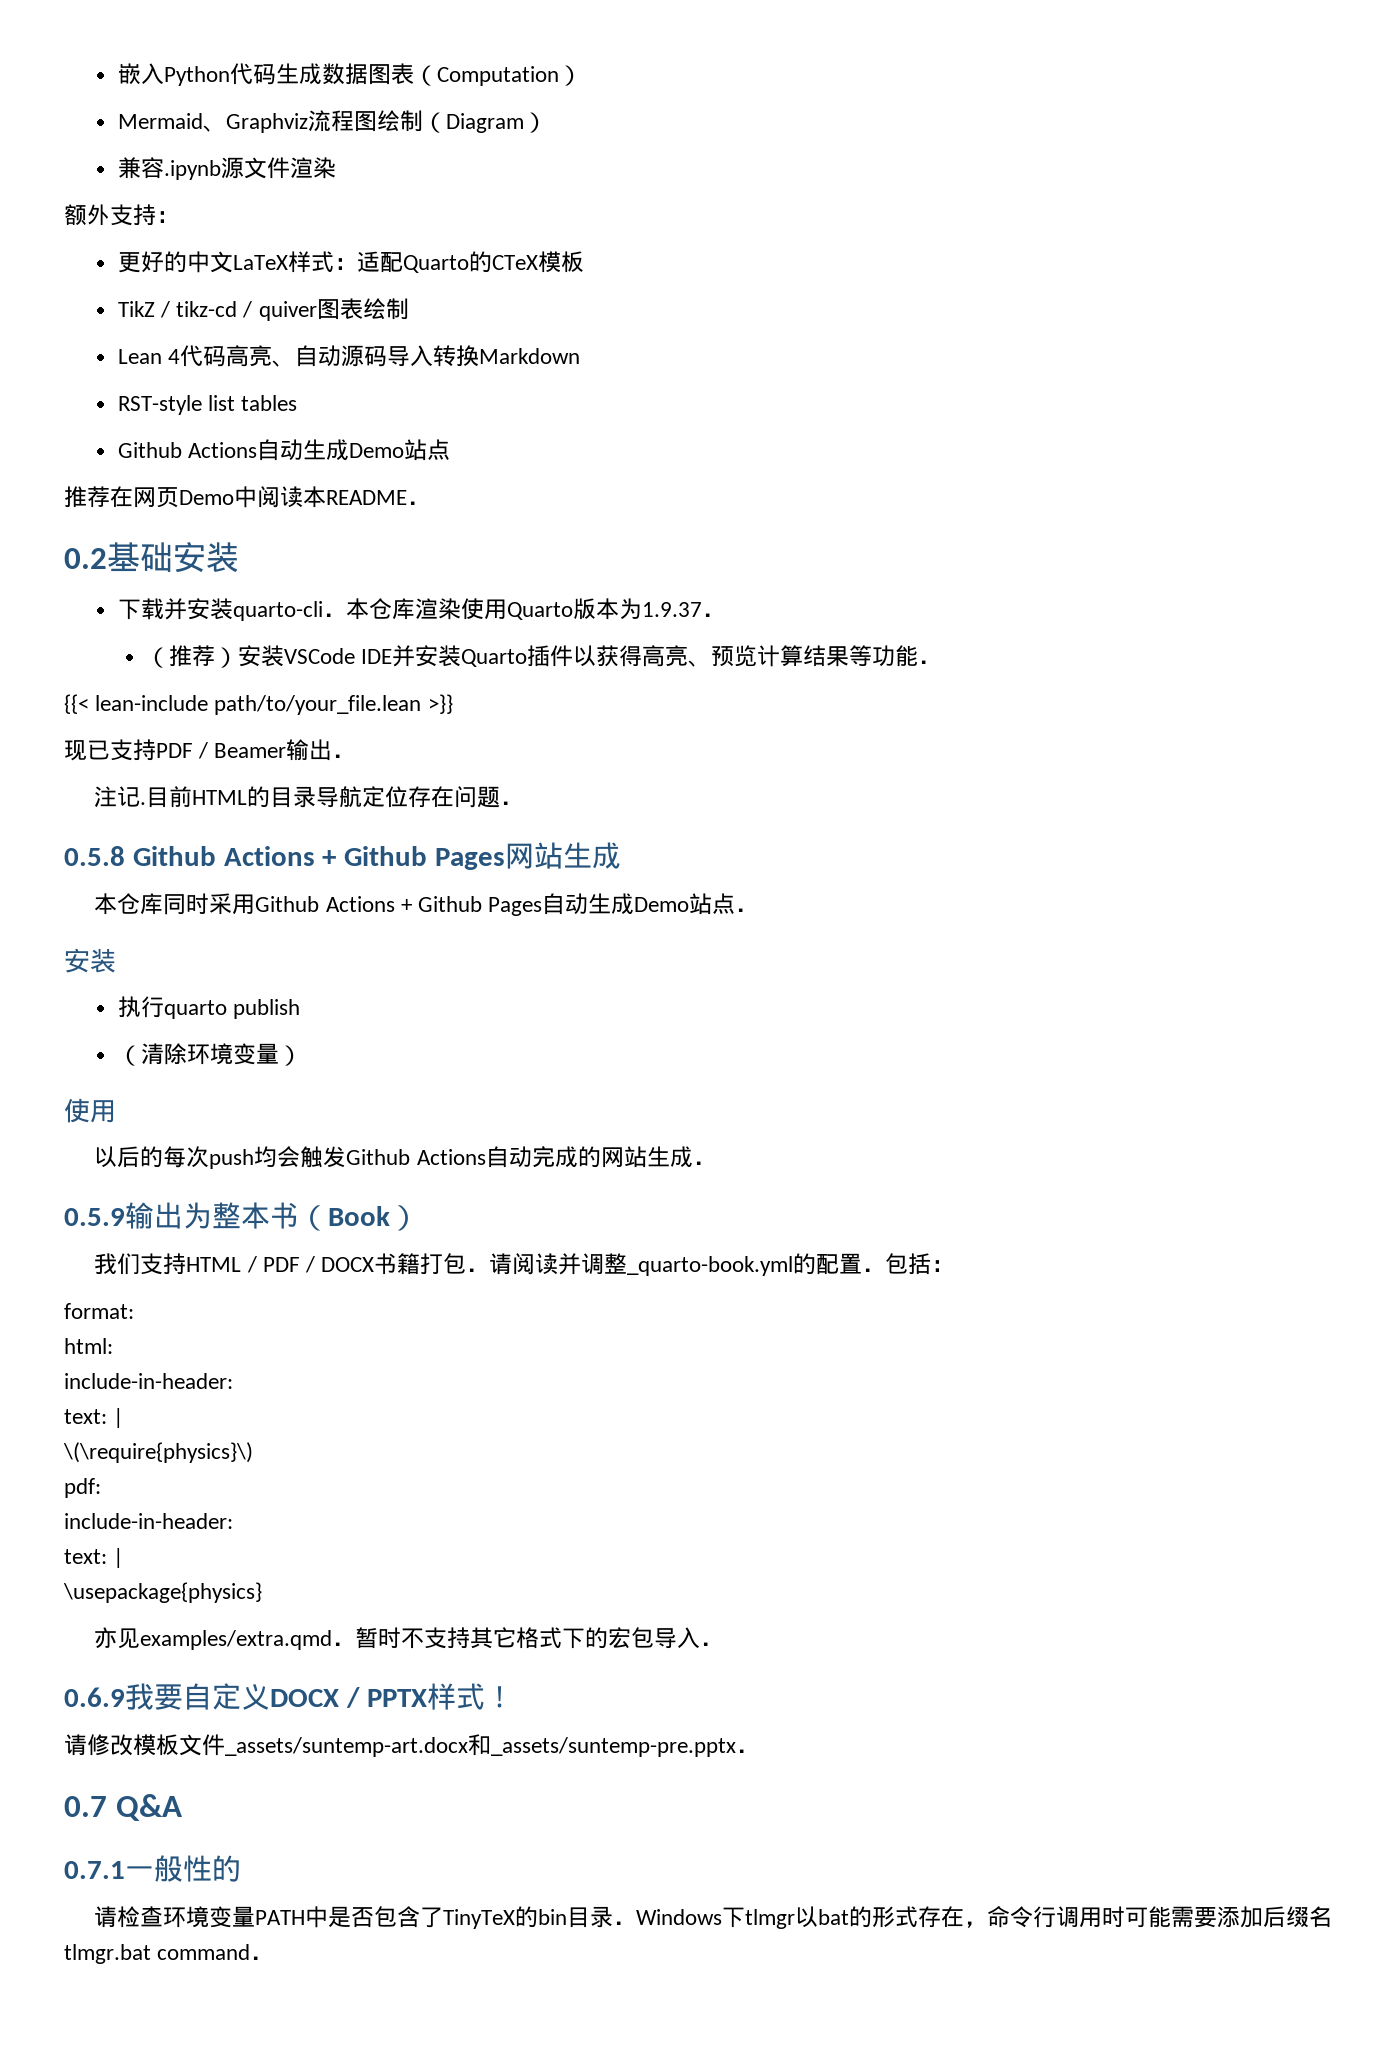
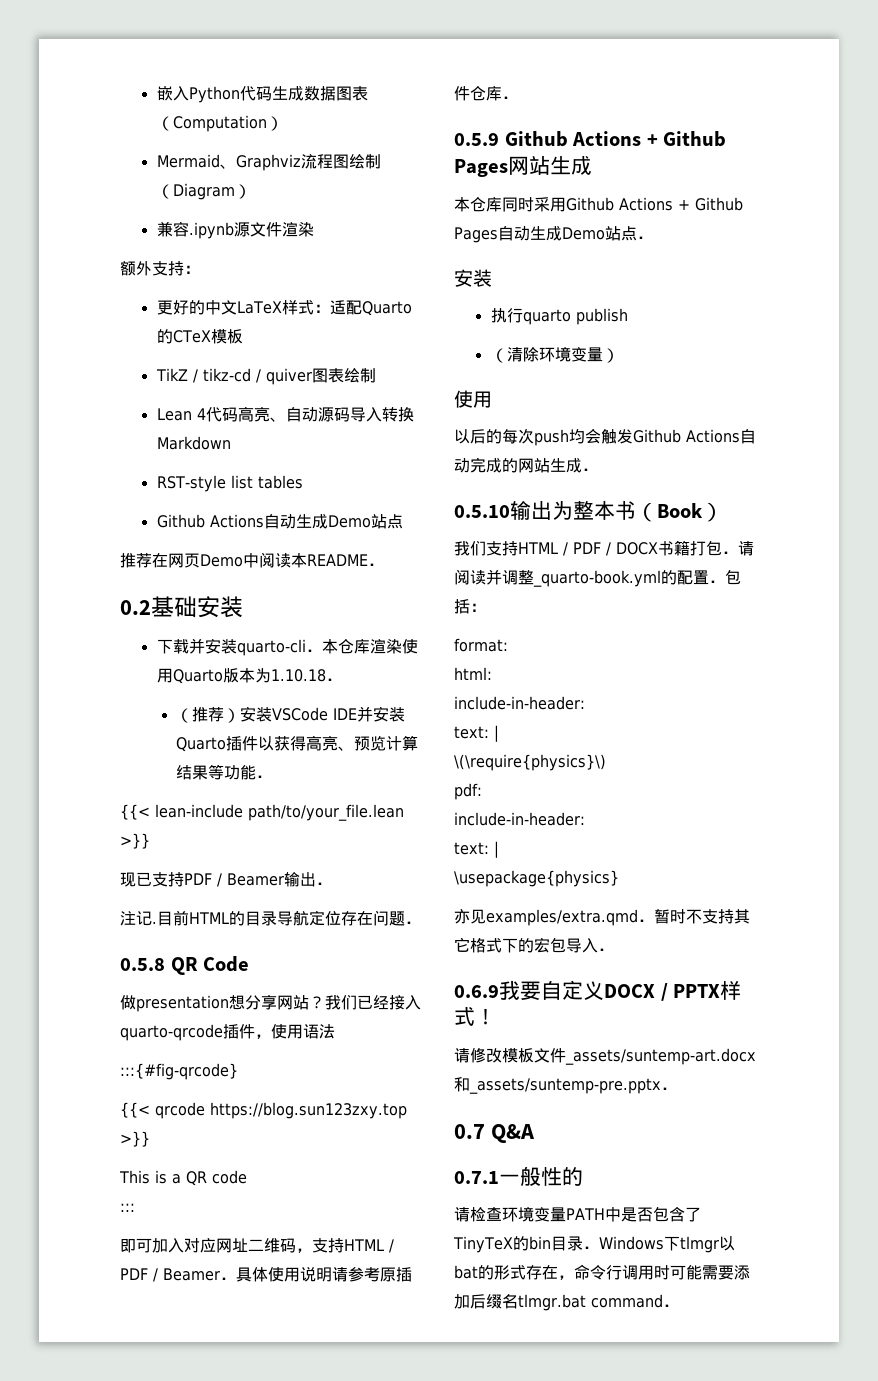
- 下载并安装quarto-cli．本仓库渲染使用Quarto版本为1.9.37．
+ 下载并安装quarto-cli．本仓库渲染使用Quarto版本为1.10.18．
- 0.5.8 Github Actions + Github Pages网站生成
+ 0.5.8 QR Code
+ 做presentation想分享网站？我们已经接入quarto-qrcode插件，使用语法
+ :::{#fig-qrcode}
+ {{< qrcode https://blog.sun123zxy.top >}}
+ This is a QR code
+ :::
+ 即可加入对应网址二维码，支持HTML / PDF / Beamer．具体使用说明请参考原插件仓库．
+ 0.5.9 Github Actions + Github Pages网站生成
- 0.5.9输出为整本书（Book）
+ 0.5.10输出为整本书（Book）

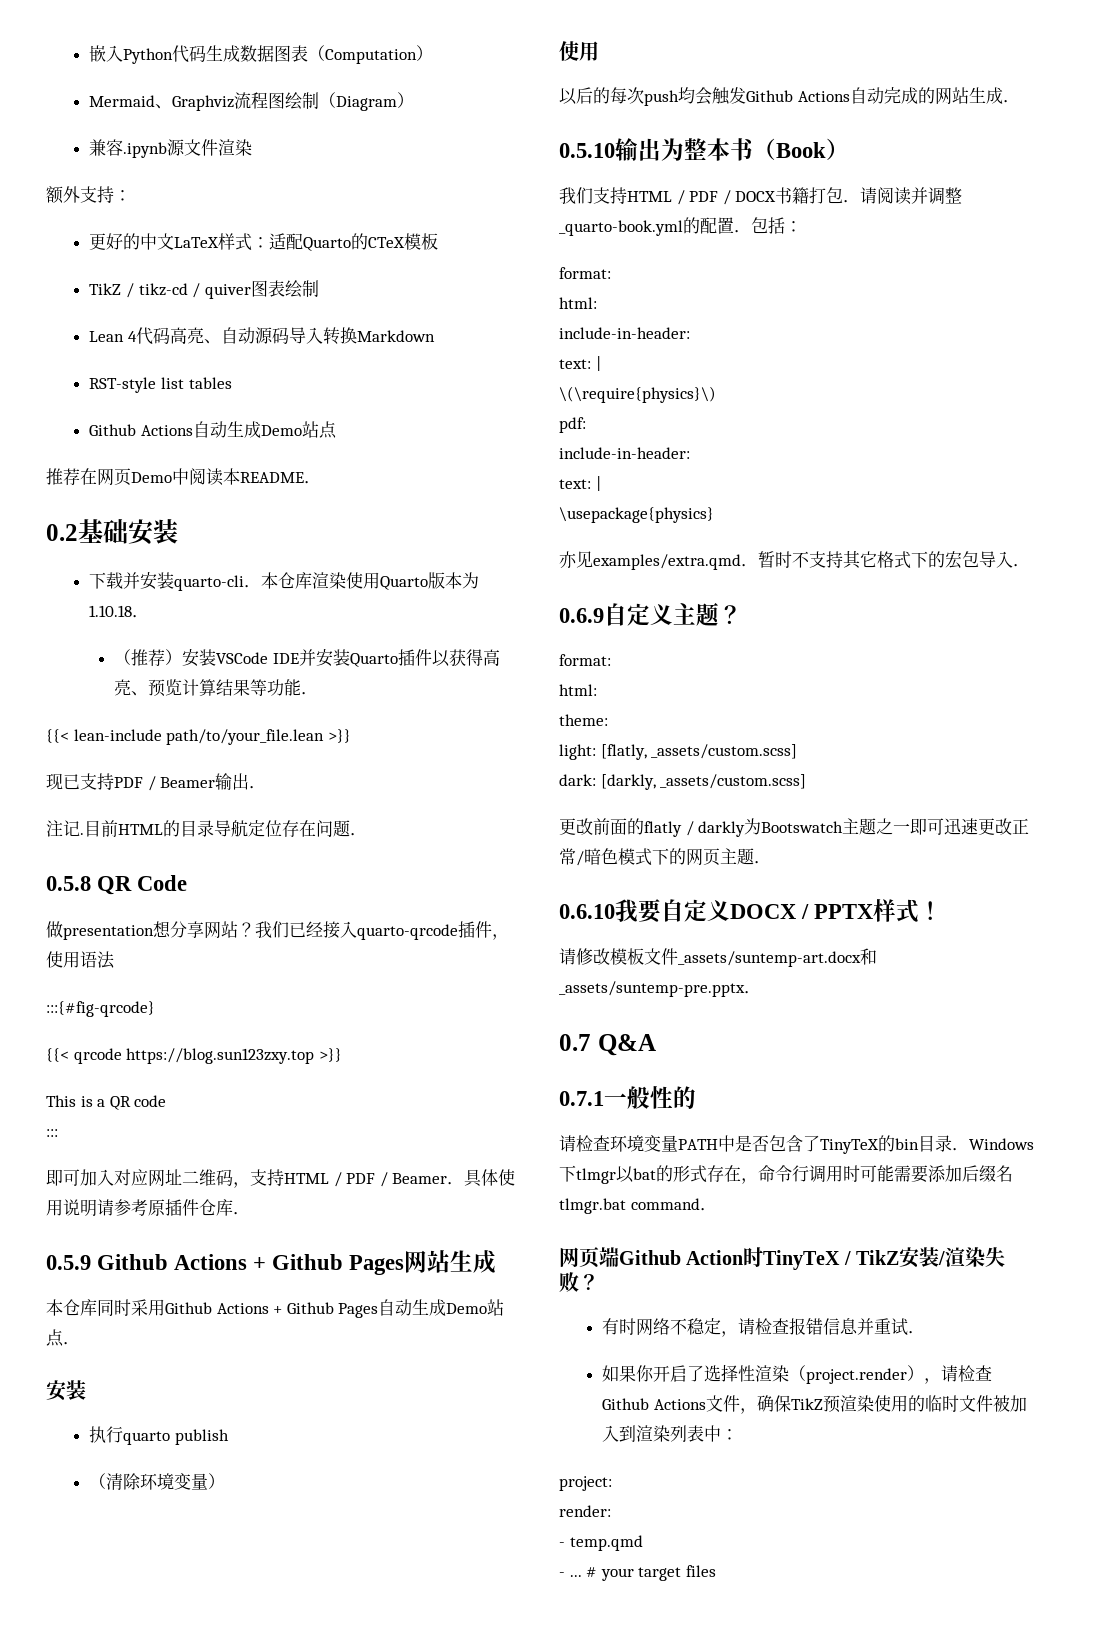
- 0.6.9我要自定义DOCX / PPTX样式！
+ 0.6.9自定义主题？
+ format:
+ html:
+ theme:
+ light: [flatly, _assets/custom.scss]
+ dark: [darkly, _assets/custom.scss]
+ 更改前面的flatly / darkly为Bootswatch主题之一即可迅速更改正常/暗色模式下的网页主题．
+ 0.6.10我要自定义DOCX / PPTX样式！
+ 网页端Github Action时TinyTeX / TikZ安装/渲染失败？
+ 有时网络不稳定，请检查报错信息并重试．
+ 如果你开启了选择性渲染（project.render），请检查Github Actions文件，确保TikZ预渲染使用的临时文件被加入到渲染列表中：
+ project:
+ render:
+ - temp.qmd
+ - ... # your target files

